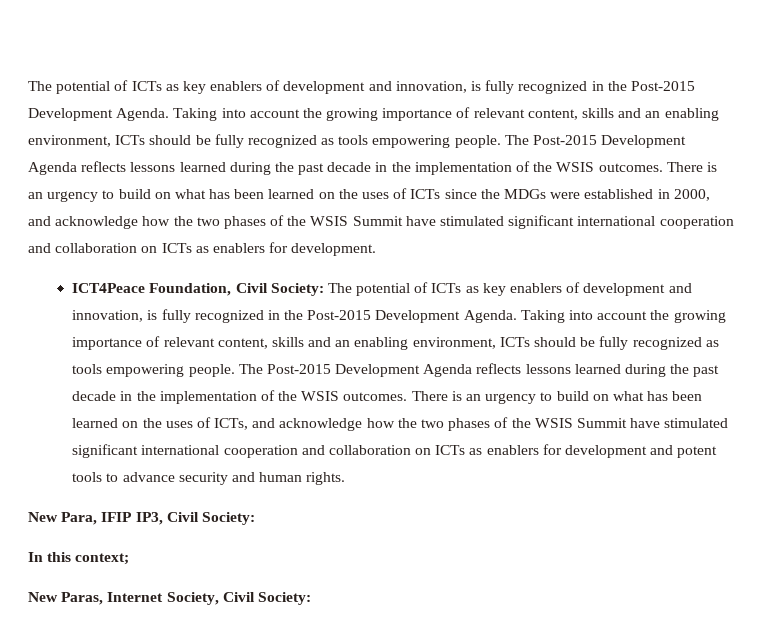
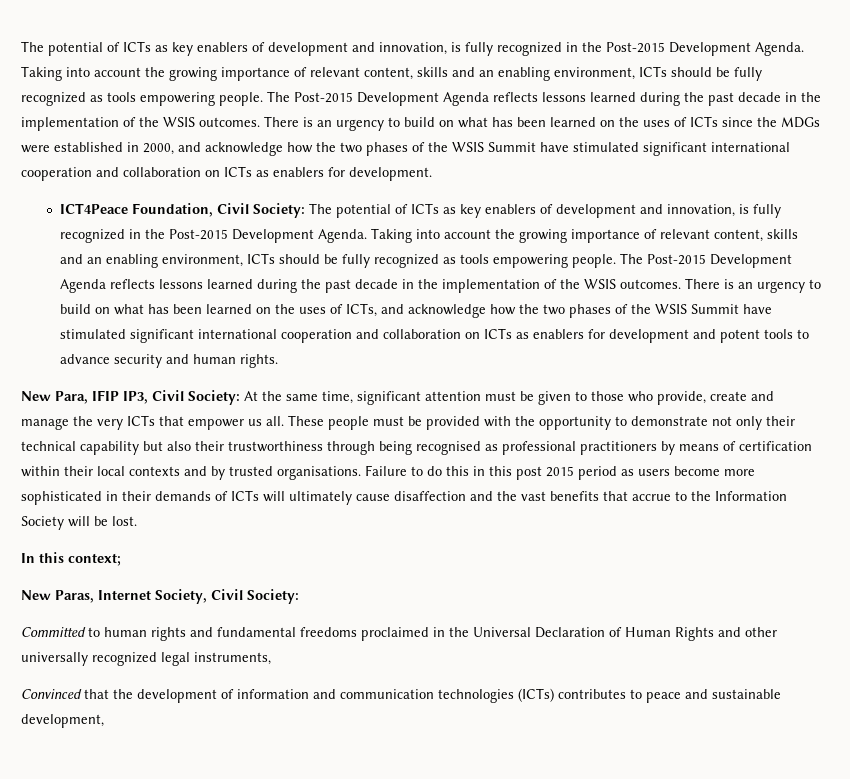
- New Para, IFIP IP3, Civil Society:
+ New Para, IFIP IP3, Civil Society: At the same time, significant attention must be given to those who provide, create and manage the very ICTs that empower us all. These people must be provided with the opportunity to demonstrate not only their technical capability but also their trustworthiness through being recognised as professional practitioners by means of certification within their local contexts and by trusted organisations. Failure to do this in this post 2015 period as users become more sophisticated in their demands of ICTs will ultimately cause disaffection and the vast benefits that accrue to the Information Society will be lost.
+ Committed to human rights and fundamental freedoms proclaimed in the Universal Declaration of Human Rights and other universally recognized legal instruments,
+ Convinced that the development of information and communication technologies (ICTs) contributes to peace and sustainable development,

